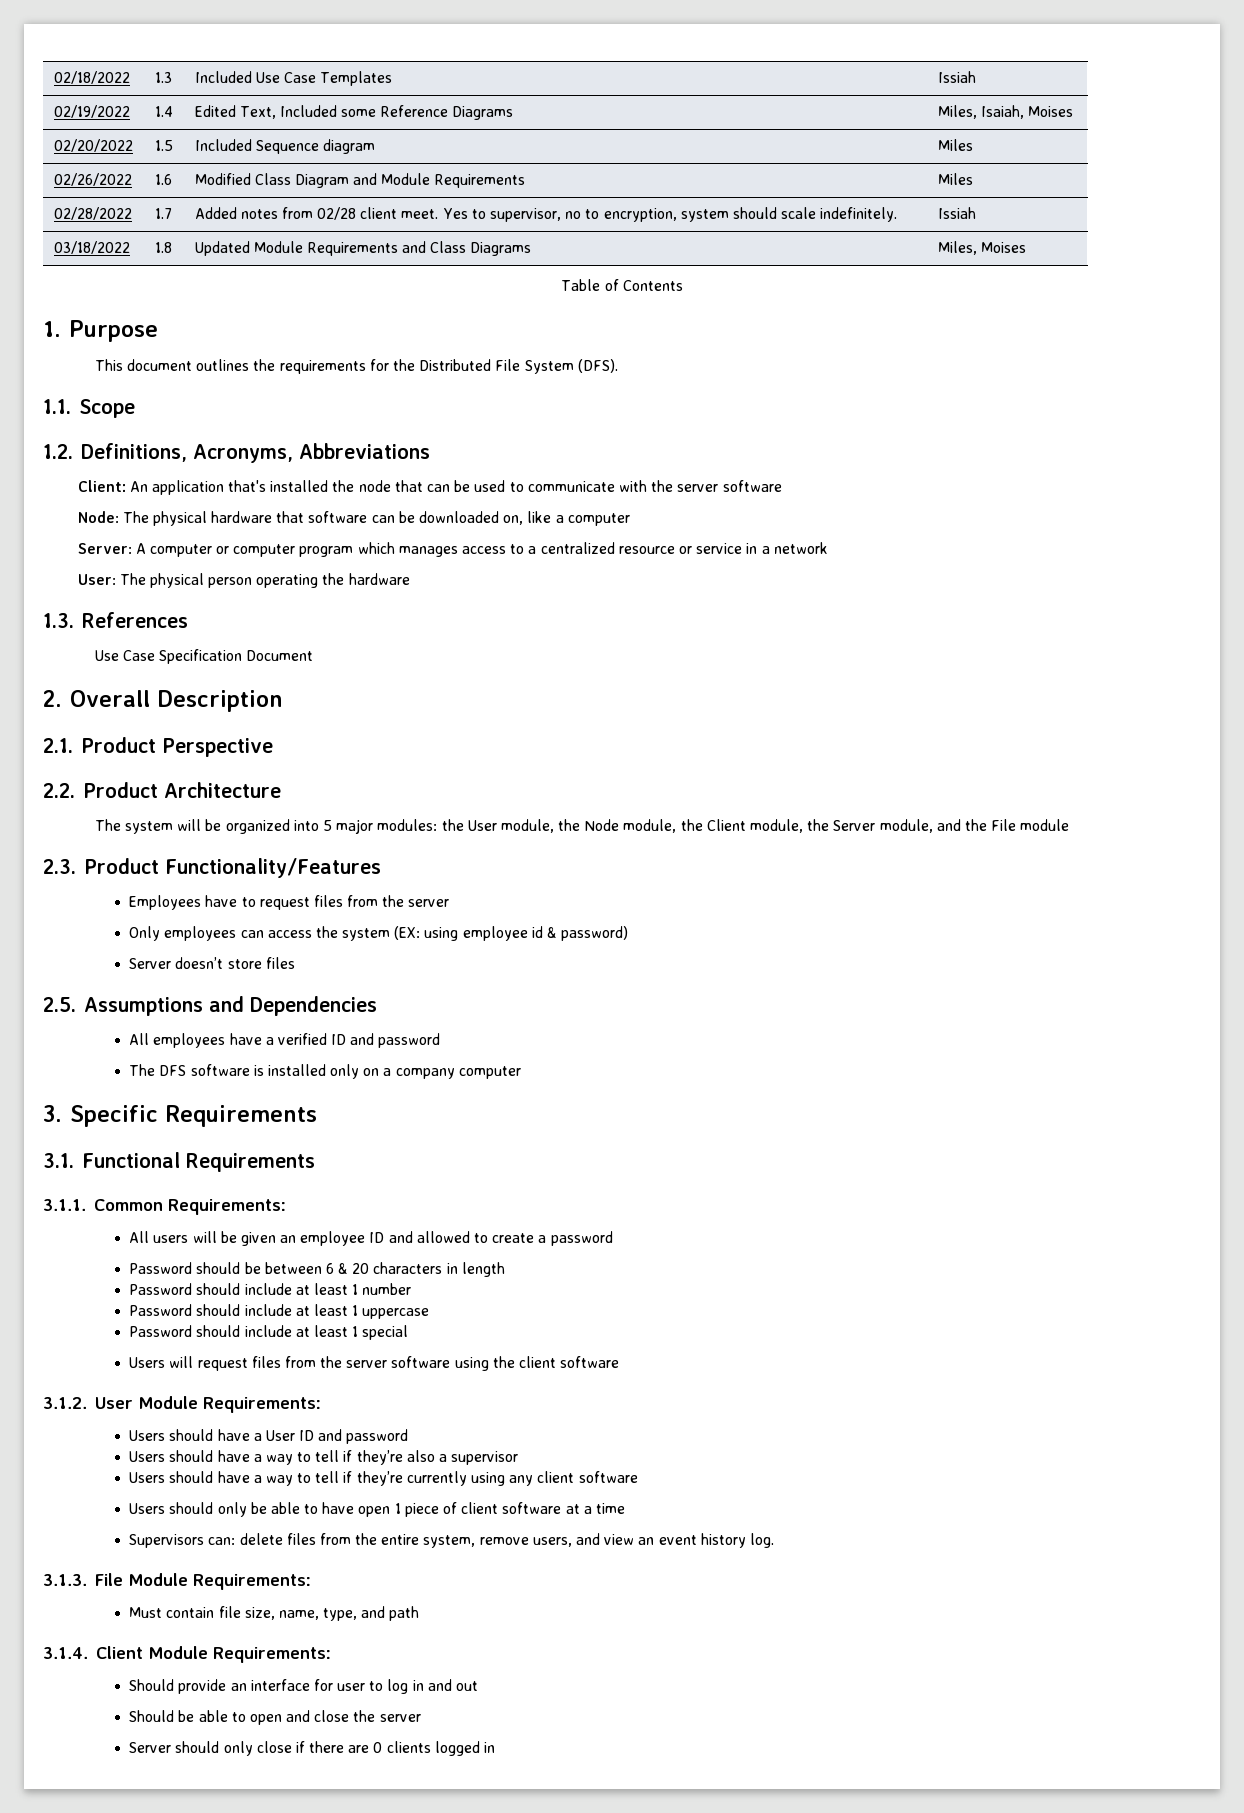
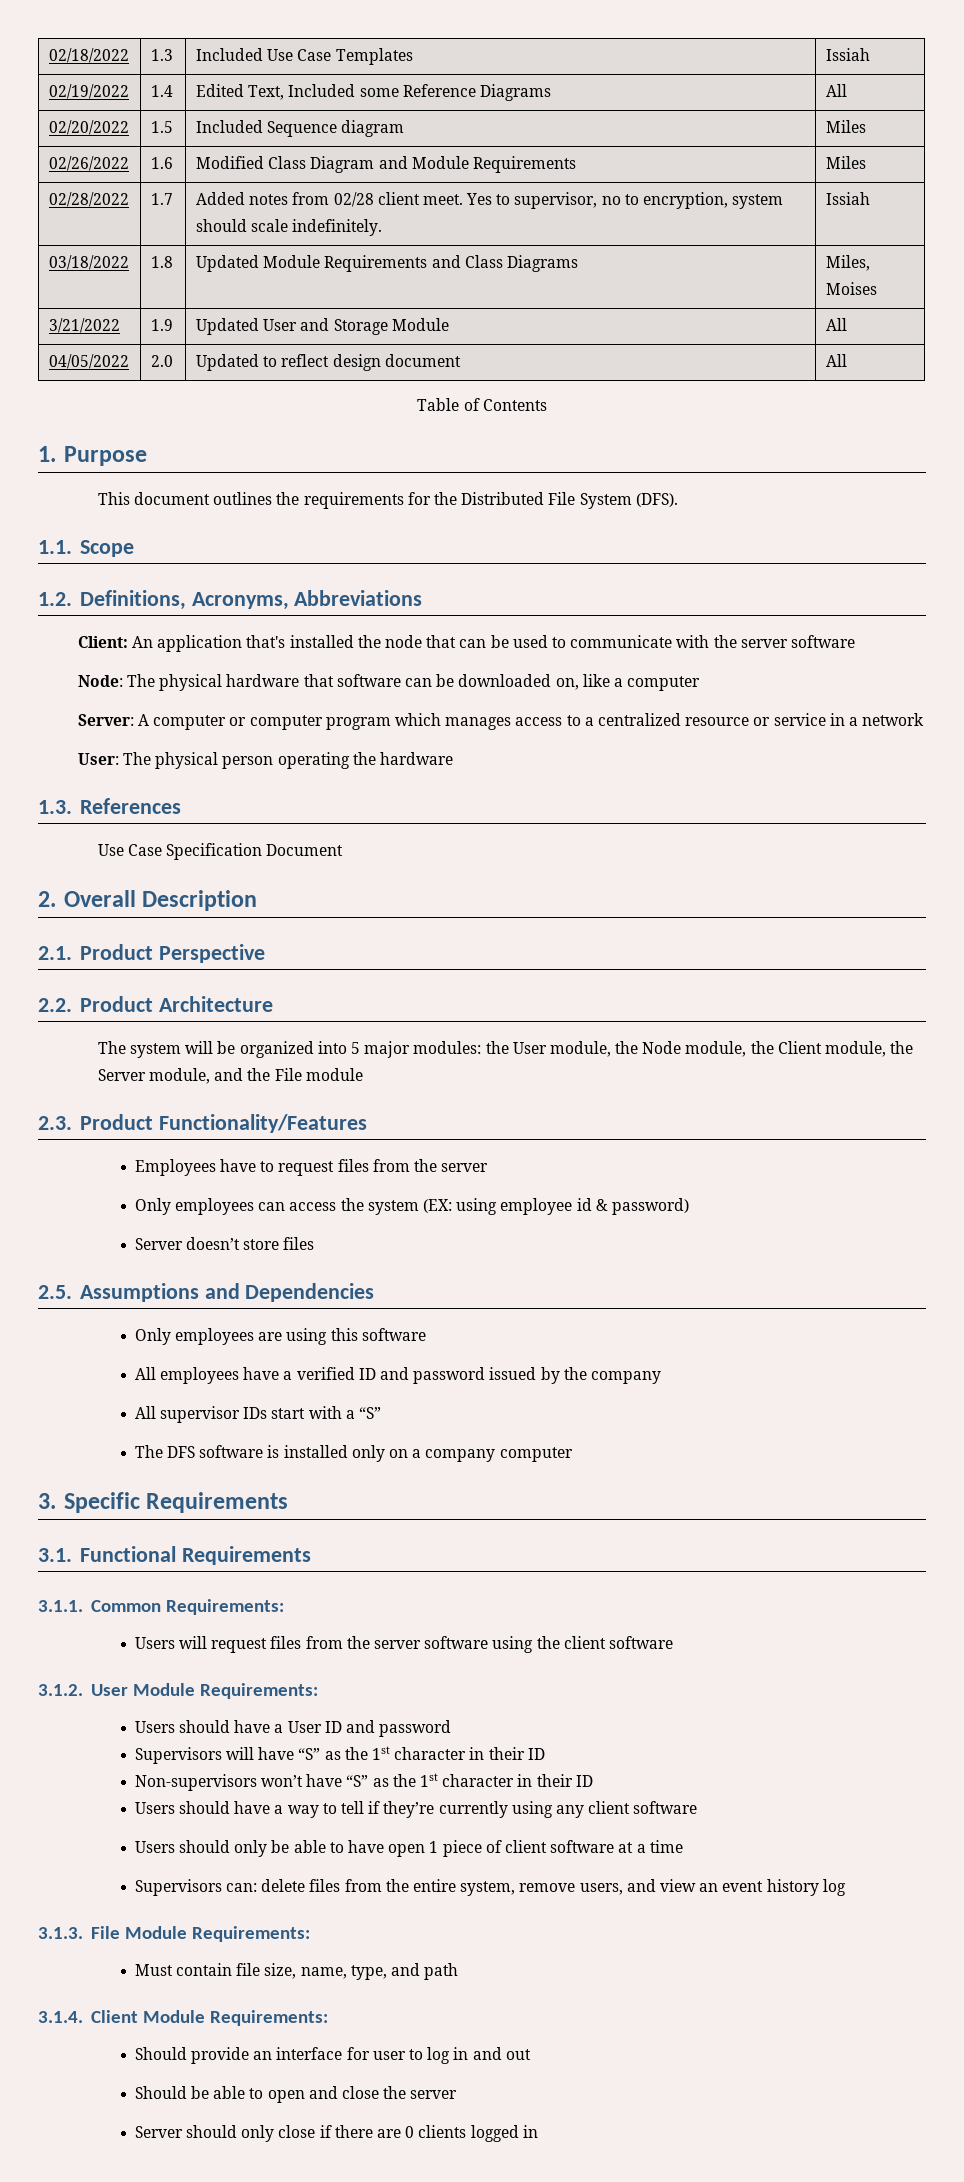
- 02/19/2022 | 1.4 | Edited Text, Included some Reference Diagrams | Miles, Isaiah, Moises
+ 02/19/2022 | 1.4 | Edited Text, Included some Reference Diagrams | All
+ 3/21/2022 | 1.9 | Updated User and Storage Module | All
+ 04/05/2022 | 2.0 | Updated to reflect design document | All
+ Only employees are using this software
- All employees have a verified ID and password
+ All employees have a verified ID and password issued by the company
+ All supervisor IDs start with a “S”
- All users will be given an employee ID and allowed to create a password
- Password should be between 6 & 20 characters in length
- Password should include at least 1 number
- Password should include at least 1 uppercase
- Password should include at least 1 special
- Users should have a way to tell if they’re also a supervisor
+ Supervisors will have “S” as the 1st character in their ID
+ Non-supervisors won’t have “S” as the 1st character in their ID
- Supervisors can: delete files from the entire system, remove users, and view an event history log.
+ Supervisors can: delete files from the entire system, remove users, and view an event history log

